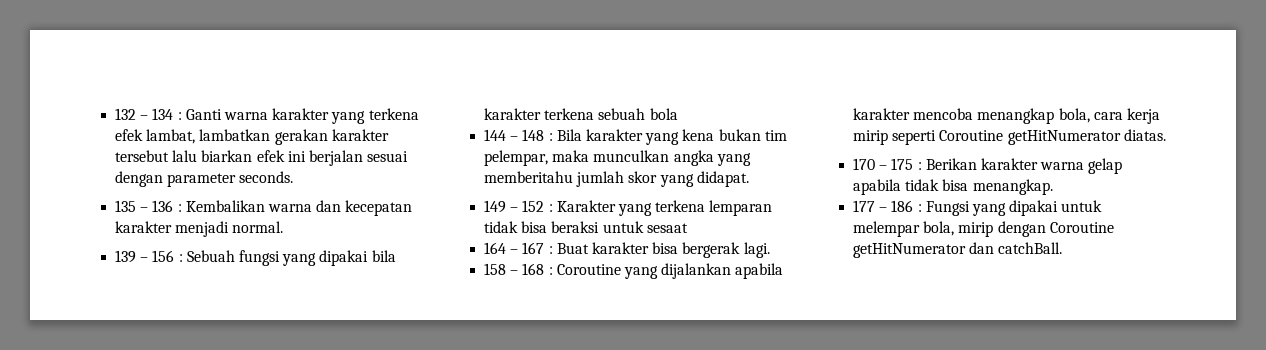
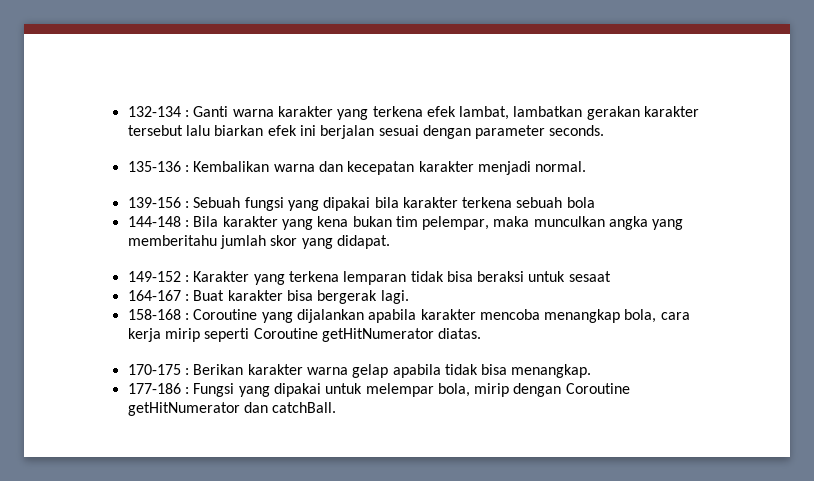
- 132 – 134 : Ganti warna karakter yang terkena efek lambat, lambatkan gerakan karakter tersebut lalu biarkan efek ini berjalan sesuai dengan parameter seconds.
+ 132-134 : Ganti warna karakter yang terkena efek lambat, lambatkan gerakan karakter tersebut lalu biarkan efek ini berjalan sesuai dengan parameter seconds.
- 135 – 136 : Kembalikan warna dan kecepatan karakter menjadi normal.
+ 135-136 : Kembalikan warna dan kecepatan karakter menjadi normal.
- 139 – 156 : Sebuah fungsi yang dipakai bila karakter terkena sebuah bola
+ 139-156 : Sebuah fungsi yang dipakai bila karakter terkena sebuah bola
- 144 – 148 : Bila karakter yang kena bukan tim pelempar, maka munculkan angka yang memberitahu jumlah skor yang didapat.
+ 144-148 : Bila karakter yang kena bukan tim pelempar, maka munculkan angka yang memberitahu jumlah skor yang didapat.
- 149 – 152 : Karakter yang terkena lemparan tidak bisa beraksi untuk sesaat
+ 149-152 : Karakter yang terkena lemparan tidak bisa beraksi untuk sesaat
- 164 – 167 : Buat karakter bisa bergerak lagi.
+ 164-167 : Buat karakter bisa bergerak lagi.
- 158 – 168 : Coroutine yang dijalankan apabila karakter mencoba menangkap bola, cara kerja mirip seperti Coroutine getHitNumerator diatas.
+ 158-168 : Coroutine yang dijalankan apabila karakter mencoba menangkap bola, cara kerja mirip seperti Coroutine getHitNumerator diatas.
- 170 – 175 : Berikan karakter warna gelap apabila tidak bisa menangkap.
+ 170-175 : Berikan karakter warna gelap apabila tidak bisa menangkap.
- 177 – 186 : Fungsi yang dipakai untuk melempar bola, mirip dengan Coroutine getHitNumerator dan catchBall.
+ 177-186 : Fungsi yang dipakai untuk melempar bola, mirip dengan Coroutine getHitNumerator dan catchBall.

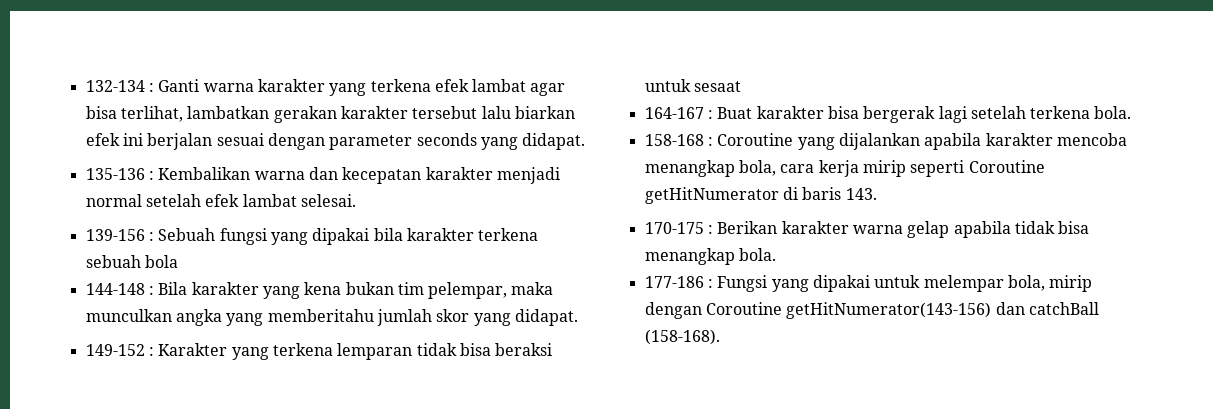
- 132-134 : Ganti warna karakter yang terkena efek lambat, lambatkan gerakan karakter tersebut lalu biarkan efek ini berjalan sesuai dengan parameter seconds.
+ 132-134 : Ganti warna karakter yang terkena efek lambat agar bisa terlihat, lambatkan gerakan karakter tersebut lalu biarkan efek ini berjalan sesuai dengan parameter seconds yang didapat.
- 135-136 : Kembalikan warna dan kecepatan karakter menjadi normal.
+ 135-136 : Kembalikan warna dan kecepatan karakter menjadi normal setelah efek lambat selesai.
- 164-167 : Buat karakter bisa bergerak lagi.
+ 164-167 : Buat karakter bisa bergerak lagi setelah terkena bola.
- 158-168 : Coroutine yang dijalankan apabila karakter mencoba menangkap bola, cara kerja mirip seperti Coroutine getHitNumerator diatas.
+ 158-168 : Coroutine yang dijalankan apabila karakter mencoba menangkap bola, cara kerja mirip seperti Coroutine getHitNumerator di baris 143.
- 170-175 : Berikan karakter warna gelap apabila tidak bisa menangkap.
+ 170-175 : Berikan karakter warna gelap apabila tidak bisa menangkap bola.
- 177-186 : Fungsi yang dipakai untuk melempar bola, mirip dengan Coroutine getHitNumerator dan catchBall.
+ 177-186 : Fungsi yang dipakai untuk melempar bola, mirip dengan Coroutine getHitNumerator(143-156) dan catchBall (158-168).

